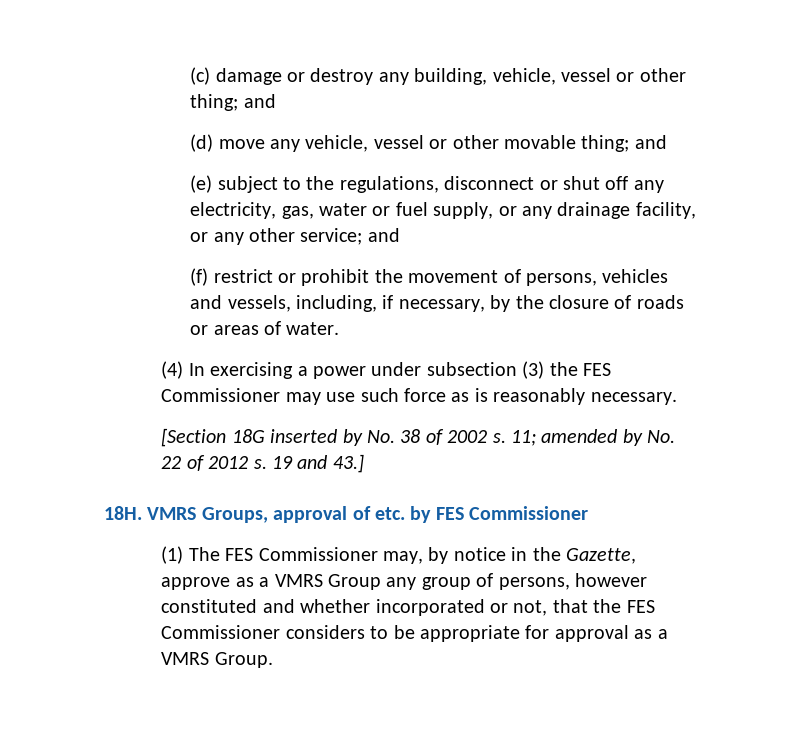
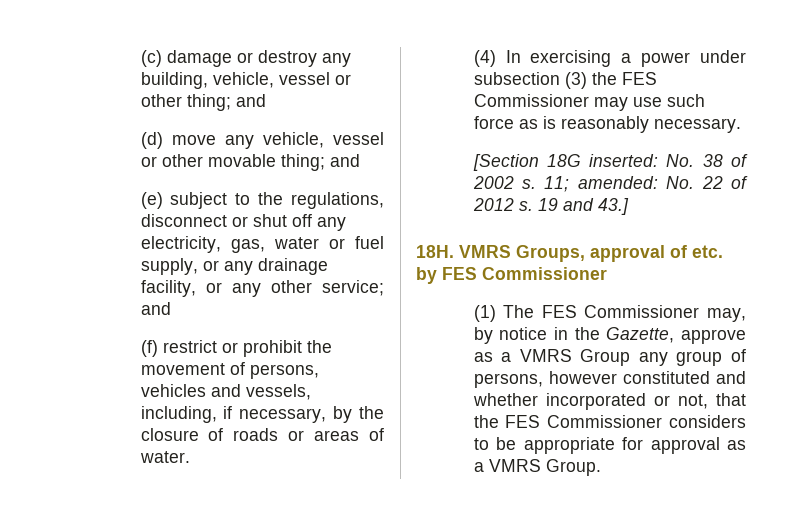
- [Section 18G inserted by No. 38 of 2002 s.
+ [Section 18G inserted: No. 38 of 2002 s.
- 11; amended by No. 22 of 2012 s.
+ 11; amended: No. 22 of 2012 s.

